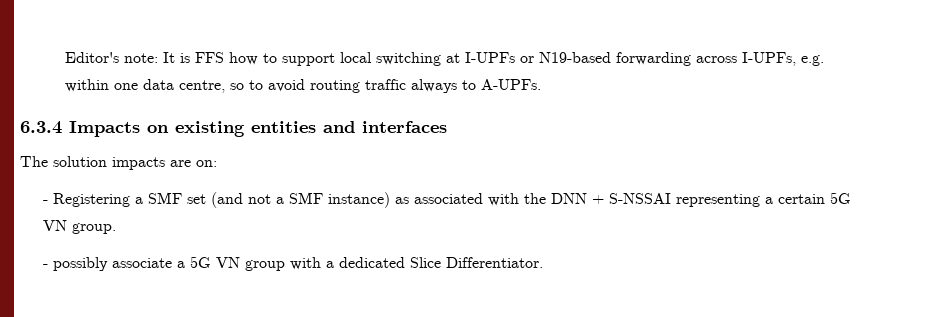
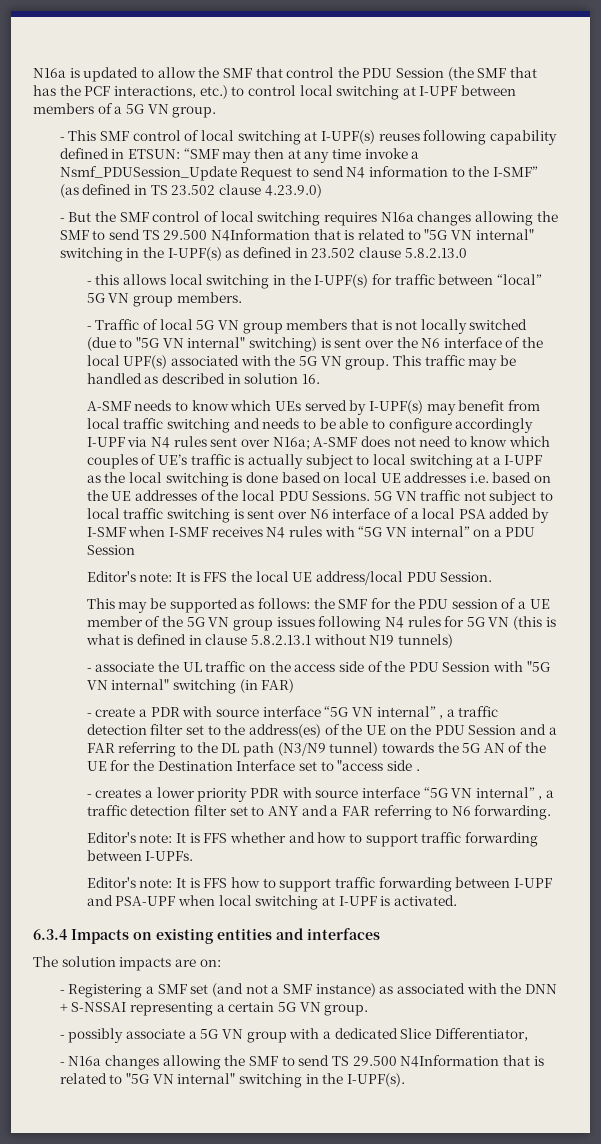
+ N16a is updated to allow the SMF that control the PDU Session (the SMF that has the PCF interactions, etc.) to control local switching at I-UPF between members of a 5G VN group.
+ - This SMF control of local switching at I-UPF(s) reuses following capability defined in ETSUN: “SMF may then at any time invoke a Nsmf_PDUSession_Update Request to send N4 information to the I-SMF” (as defined in TS 23.502 clause 4.23.9.0)
+ - But the SMF control of local switching requires N16a changes allowing the SMF to send TS 29.500 N4Information that is related to "5G VN internal" switching in the I-UPF(s) as defined in 23.502 clause 5.8.2.13.0
+ - this allows local switching in the I-UPF(s) for traffic between “local” 5G VN group members.
+ - Traffic of local 5G VN group members that is not locally switched (due to "5G VN internal" switching) is sent over the N6 interface of the local UPF(s) associated with the 5G VN group. This traffic may be handled as described in solution 16.
+ A-SMF needs to know which UEs served by I-UPF(s) may benefit from local traffic switching and needs to be able to configure accordingly I-UPF via N4 rules sent over N16a; A-SMF does not need to know which couples of UE’s traffic is actually subject to local switching at a I-UPF as the local switching is done based on local UE addresses i.e. based on the UE addresses of the local PDU Sessions. 5G VN traffic not subject to local traffic switching is sent over N6 interface of a local PSA added by I-SMF when I-SMF receives N4 rules with “5G VN internal” on a PDU Session
+ Editor's note: It is FFS the local UE address/local PDU Session.
+ This may be supported as follows: the SMF for the PDU session of a UE member of the 5G VN group issues following N4 rules for 5G VN (this is what is defined in clause 5.8.2.13.1 without N19 tunnels)
+ - associate the UL traffic on the access side of the PDU Session with "5G VN internal" switching (in FAR)
+ - create a PDR with source interface “5G VN internal” , a traffic detection filter set to the address(es) of the UE on the PDU Session and a FAR referring to the DL path (N3/N9 tunnel) towards the 5G AN of the UE for the Destination Interface set to "access side .
+ - creates a lower priority PDR with source interface “5G VN internal” , a traffic detection filter set to ANY and a FAR referring to N6 forwarding.
+ Editor's note: It is FFS whether and how to support traffic forwarding between I-UPFs.
- Editor's note: It is FFS how to support local switching at I-UPFs or N19-based forwarding across I-UPFs, e.g. within one data centre, so to avoid routing traffic always to A-UPFs.
+ Editor's note: It is FFS how to support traffic forwarding between I-UPF and PSA-UPF when local switching at I-UPF is activated.
- - possibly associate a 5G VN group with a dedicated Slice Differentiator.
+ - possibly associate a 5G VN group with a dedicated Slice Differentiator,
+ - N16a changes allowing the SMF to send TS 29.500 N4Information that is related to "5G VN internal" switching in the I-UPF(s).

